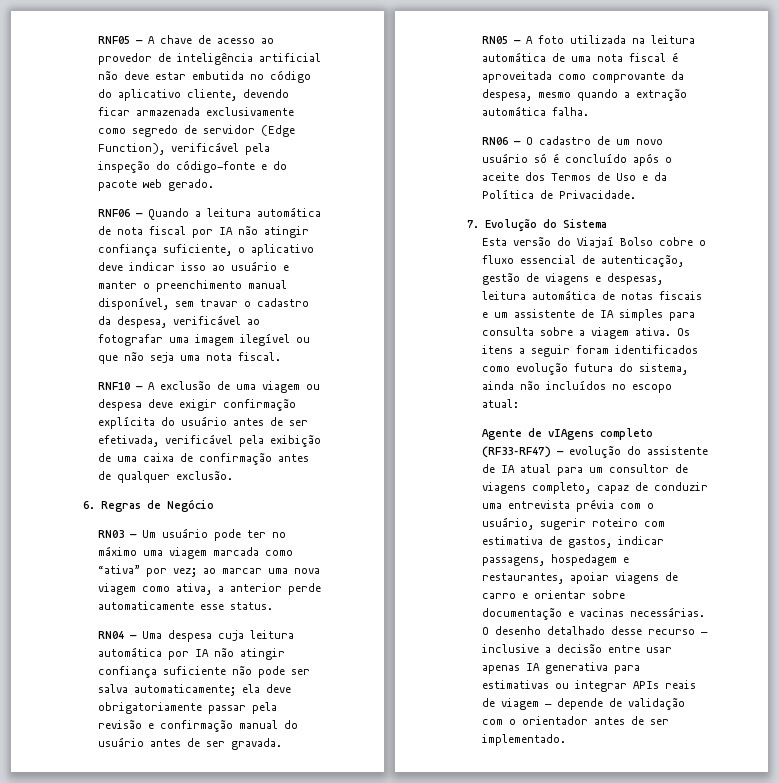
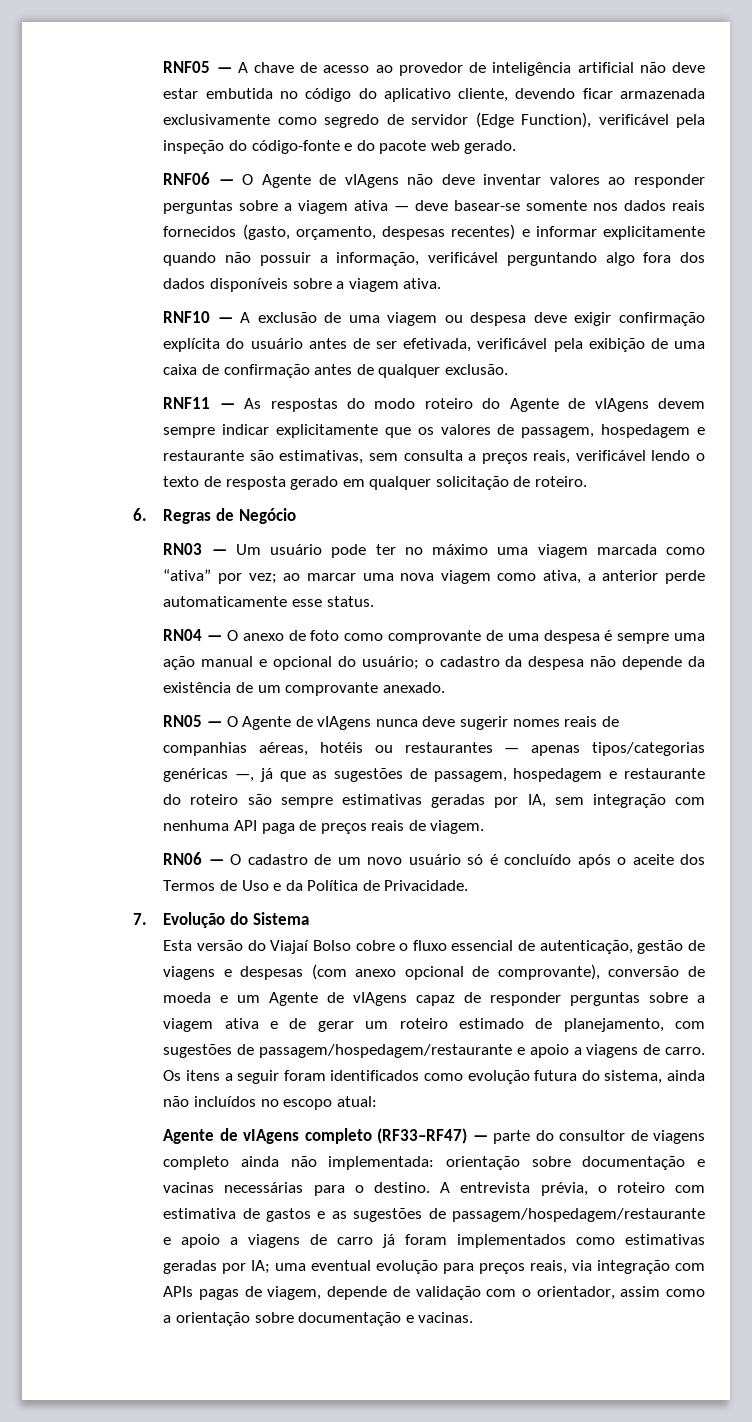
- RNF06 — Quando a leitura automática de nota fiscal por IA não atingir confiança suficiente, o aplicativo deve indicar isso ao usuário e manter o preenchimento manual disponível, sem travar o cadastro da despesa, verificável ao fotografar uma imagem ilegível ou que não seja uma nota fiscal.
+ RNF06 — O Agente de vIAgens não deve inventar valores ao responder perguntas sobre a viagem ativa — deve basear-se somente nos dados reais fornecidos (gasto, orçamento, despesas recentes) e informar explicitamente quando não possuir a informação, verificável perguntando algo fora dos dados disponíveis sobre a viagem ativa.
+ RNF11 — As respostas do modo roteiro do Agente de vIAgens devem sempre indicar explicitamente que os valores de passagem, hospedagem e restaurante são estimativas, sem consulta a preços reais, verificável lendo o texto de resposta gerado em qualquer solicitação de roteiro.
- RN04 — Uma despesa cuja leitura automática por IA não atingir confiança suficiente não pode ser salva automaticamente; ela deve obrigatoriamente passar pela revisão e confirmação manual do usuário antes de ser gravada.
- RN05 — A foto utilizada na leitura automática de uma nota fiscal é aproveitada como comprovante da despesa, mesmo quando a extração automática falha.
+ RN04 — O anexo de foto como comprovante de uma despesa é sempre uma ação manual e opcional do usuário; o cadastro da despesa não depende da existência de um comprovante anexado.
+ RN05 — O Agente de vIAgens nunca deve sugerir nomes reais de companhias aéreas, hotéis ou restaurantes — apenas tipos/categorias genéricas —, já que as sugestões de passagem, hospedagem e restaurante do roteiro são sempre estimativas geradas por IA, sem integração com nenhuma API paga de preços reais de viagem.
- Esta versão do Viajaí Bolso cobre o fluxo essencial de autenticação, gestão de viagens e despesas, leitura automática de notas fiscais e um assistente de IA simples para consulta sobre a viagem ativa.
+ Esta versão do Viajaí Bolso cobre o fluxo essencial de autenticação, gestão de viagens e despesas (com anexo opcional de comprovante), conversão de moeda e um Agente de vIAgens capaz de responder perguntas sobre a viagem ativa e de gerar um roteiro estimado de planejamento, com sugestões de passagem/hospedagem/restaurante e apoio a viagens de carro.
- Agente de vIAgens completo (RF33–RF47) — evolução do assistente de IA atual para um consultor de viagens completo, capaz de conduzir uma entrevista prévia com o usuário, sugerir roteiro com estimativa de gastos, indicar passagens, hospedagem e restaurantes, apoiar viagens de carro e orientar sobre documentação e vacinas necessárias. O desenho detalhado desse recurso — inclusive a decisão entre usar apenas IA generativa para estimativas ou integrar APIs reais de viagem — depende de validação com o orientador antes de ser implementado.
+ Agente de vIAgens completo (RF33–RF47) — parte do consultor de viagens completo ainda não implementada: orientação sobre documentação e vacinas necessárias para o destino. A entrevista prévia, o roteiro com estimativa de gastos e as sugestões de passagem/hospedagem/restaurante e apoio a viagens de carro já foram implementados como estimativas geradas por IA; uma eventual evolução para preços reais, via integração com APIs pagas de viagem, depende de validação com o orientador, assim como a orientação sobre documentação e vacinas.

